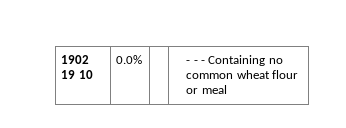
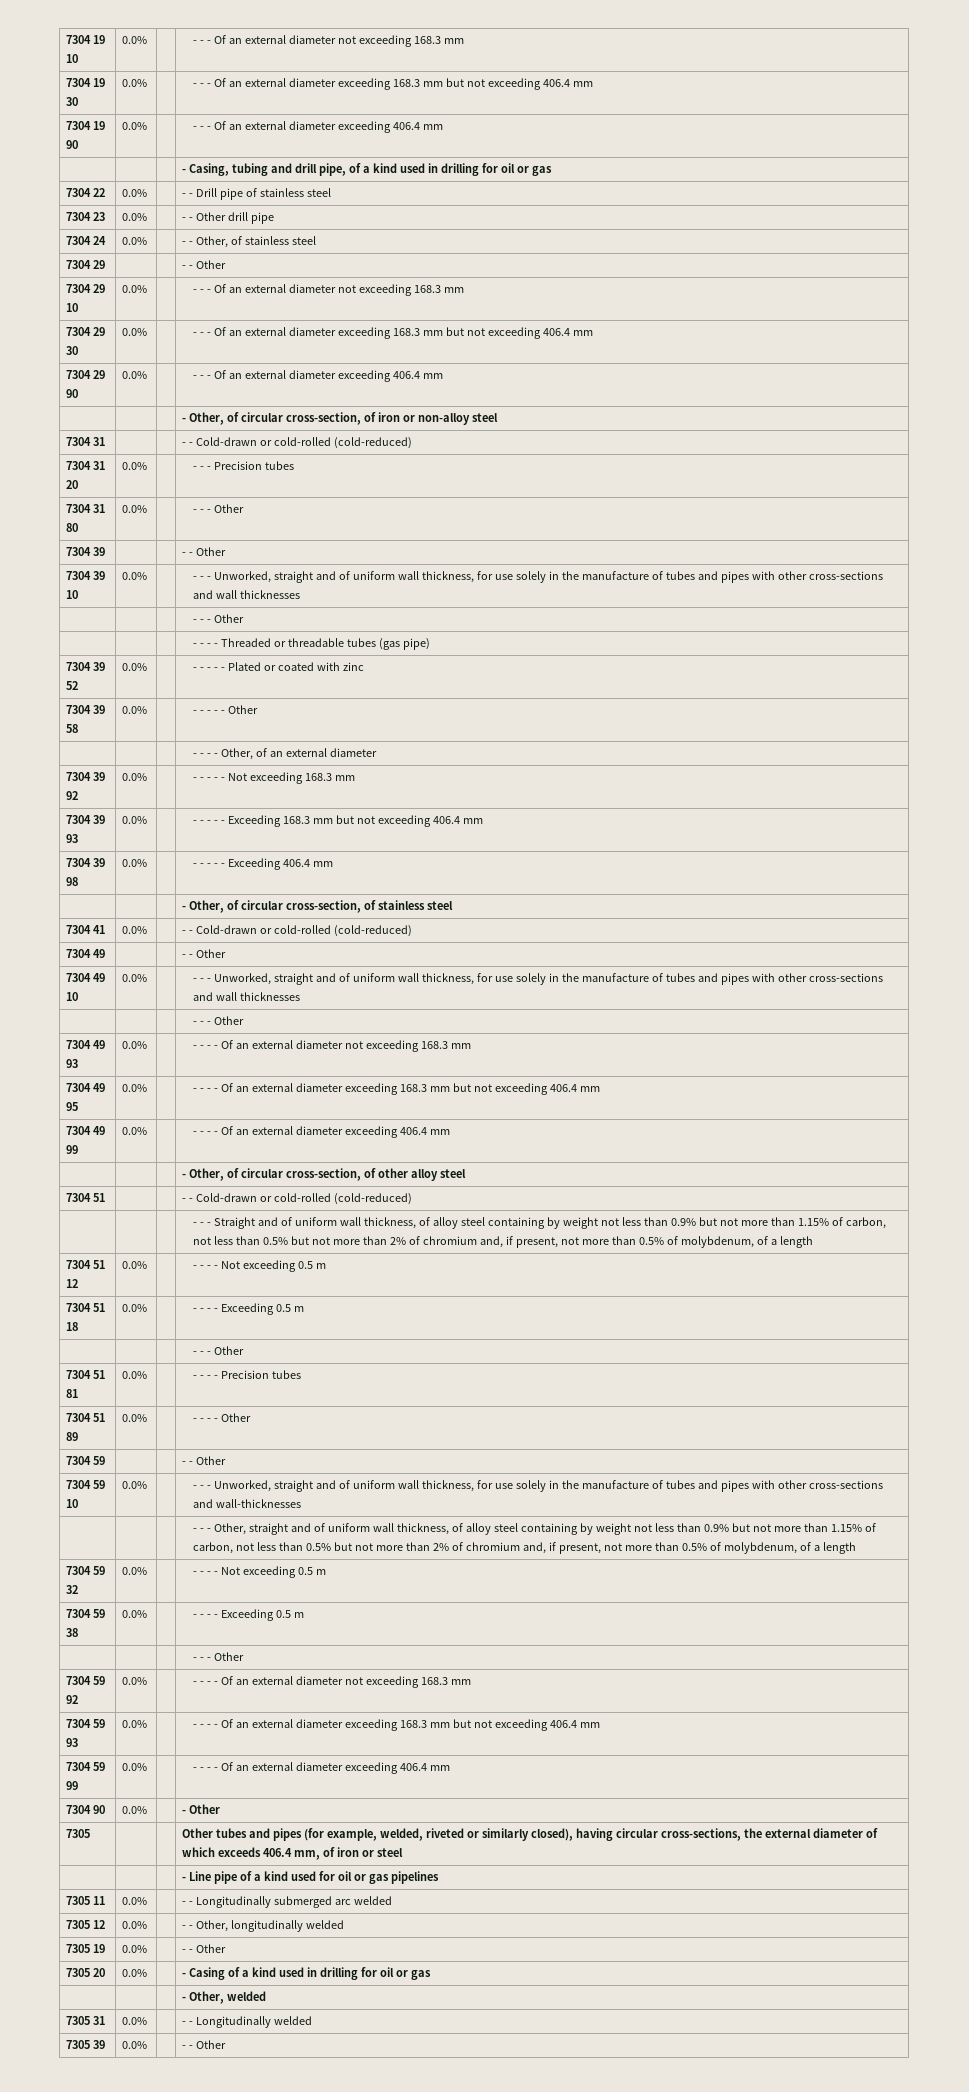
- 1902 19 10 | 0.0% | | - - - Containing no common wheat flour or meal
+ 7304 19 10 | 0.0% | | - - - Of an external diameter not exceeding 168.3 mm
+ 7304 19 30 | 0.0% | | - - - Of an external diameter exceeding 168.3 mm but not exceeding 406.4 mm
+ 7304 19 90 | 0.0% | | - - - Of an external diameter exceeding 406.4 mm
+ | | | - Casing, tubing and drill pipe, of a kind used in drilling for oil or gas
+ 7304 22 | 0.0% | | - - Drill pipe of stainless steel
+ 7304 23 | 0.0% | | - - Other drill pipe
+ 7304 24 | 0.0% | | - - Other, of stainless steel
+ 7304 29 | | | - - Other
+ 7304 29 10 | 0.0% | | - - - Of an external diameter not exceeding 168.3 mm
+ 7304 29 30 | 0.0% | | - - - Of an external diameter exceeding 168.3 mm but not exceeding 406.4 mm
+ 7304 29 90 | 0.0% | | - - - Of an external diameter exceeding 406.4 mm
+ | | | - Other, of circular cross-section, of iron or non-alloy steel
+ 7304 31 | | | - - Cold-drawn or cold-rolled (cold-reduced)
+ 7304 31 20 | 0.0% | | - - - Precision tubes
+ 7304 31 80 | 0.0% | | - - - Other
+ 7304 39 | | | - - Other
+ 7304 39 10 | 0.0% | | - - - Unworked, straight and of uniform wall thickness, for use solely in the manufacture of tubes and pipes with other cross-sections and wall thicknesses
+ | | | - - - Other
+ | | | - - - - Threaded or threadable tubes (gas pipe)
+ 7304 39 52 | 0.0% | | - - - - - Plated or coated with zinc
+ 7304 39 58 | 0.0% | | - - - - - Other
+ | | | - - - - Other, of an external diameter
+ 7304 39 92 | 0.0% | | - - - - - Not exceeding 168.3 mm
+ 7304 39 93 | 0.0% | | - - - - - Exceeding 168.3 mm but not exceeding 406.4 mm
+ 7304 39 98 | 0.0% | | - - - - - Exceeding 406.4 mm
+ | | | - Other, of circular cross-section, of stainless steel
+ 7304 41 | 0.0% | | - - Cold-drawn or cold-rolled (cold-reduced)
+ 7304 49 | | | - - Other
+ 7304 49 10 | 0.0% | | - - - Unworked, straight and of uniform wall thickness, for use solely in the manufacture of tubes and pipes with other cross-sections and wall thicknesses
+ | | | - - - Other
+ 7304 49 93 | 0.0% | | - - - - Of an external diameter not exceeding 168.3 mm
+ 7304 49 95 | 0.0% | | - - - - Of an external diameter exceeding 168.3 mm but not exceeding 406.4 mm
+ 7304 49 99 | 0.0% | | - - - - Of an external diameter exceeding 406.4 mm
+ | | | - Other, of circular cross-section, of other alloy steel
+ 7304 51 | | | - - Cold-drawn or cold-rolled (cold-reduced)
+ | | | - - - Straight and of uniform wall thickness, of alloy steel containing by weight not less than 0.9% but not more than 1.15% of carbon, not less than 0.5% but not more than 2% of chromium and, if present, not more than 0.5% of molybdenum, of a length
+ 7304 51 12 | 0.0% | | - - - - Not exceeding 0.5 m
+ 7304 51 18 | 0.0% | | - - - - Exceeding 0.5 m
+ | | | - - - Other
+ 7304 51 81 | 0.0% | | - - - - Precision tubes
+ 7304 51 89 | 0.0% | | - - - - Other
+ 7304 59 | | | - - Other
+ 7304 59 10 | 0.0% | | - - - Unworked, straight and of uniform wall thickness, for use solely in the manufacture of tubes and pipes with other cross-sections and wall-thicknesses
+ | | | - - - Other, straight and of uniform wall thickness, of alloy steel containing by weight not less than 0.9% but not more than 1.15% of carbon, not less than 0.5% but not more than 2% of chromium and, if present, not more than 0.5% of molybdenum, of a length
+ 7304 59 32 | 0.0% | | - - - - Not exceeding 0.5 m
+ 7304 59 38 | 0.0% | | - - - - Exceeding 0.5 m
+ | | | - - - Other
+ 7304 59 92 | 0.0% | | - - - - Of an external diameter not exceeding 168.3 mm
+ 7304 59 93 | 0.0% | | - - - - Of an external diameter exceeding 168.3 mm but not exceeding 406.4 mm
+ 7304 59 99 | 0.0% | | - - - - Of an external diameter exceeding 406.4 mm
+ 7304 90 | 0.0% | | - Other
+ 7305 | | | Other tubes and pipes (for example, welded, riveted or similarly closed), having circular cross-sections, the external diameter of which exceeds 406.4 mm, of iron or steel
+ | | | - Line pipe of a kind used for oil or gas pipelines
+ 7305 11 | 0.0% | | - - Longitudinally submerged arc welded
+ 7305 12 | 0.0% | | - - Other, longitudinally welded
+ 7305 19 | 0.0% | | - - Other
+ 7305 20 | 0.0% | | - Casing of a kind used in drilling for oil or gas
+ | | | - Other, welded
+ 7305 31 | 0.0% | | - - Longitudinally welded
+ 7305 39 | 0.0% | | - - Other

